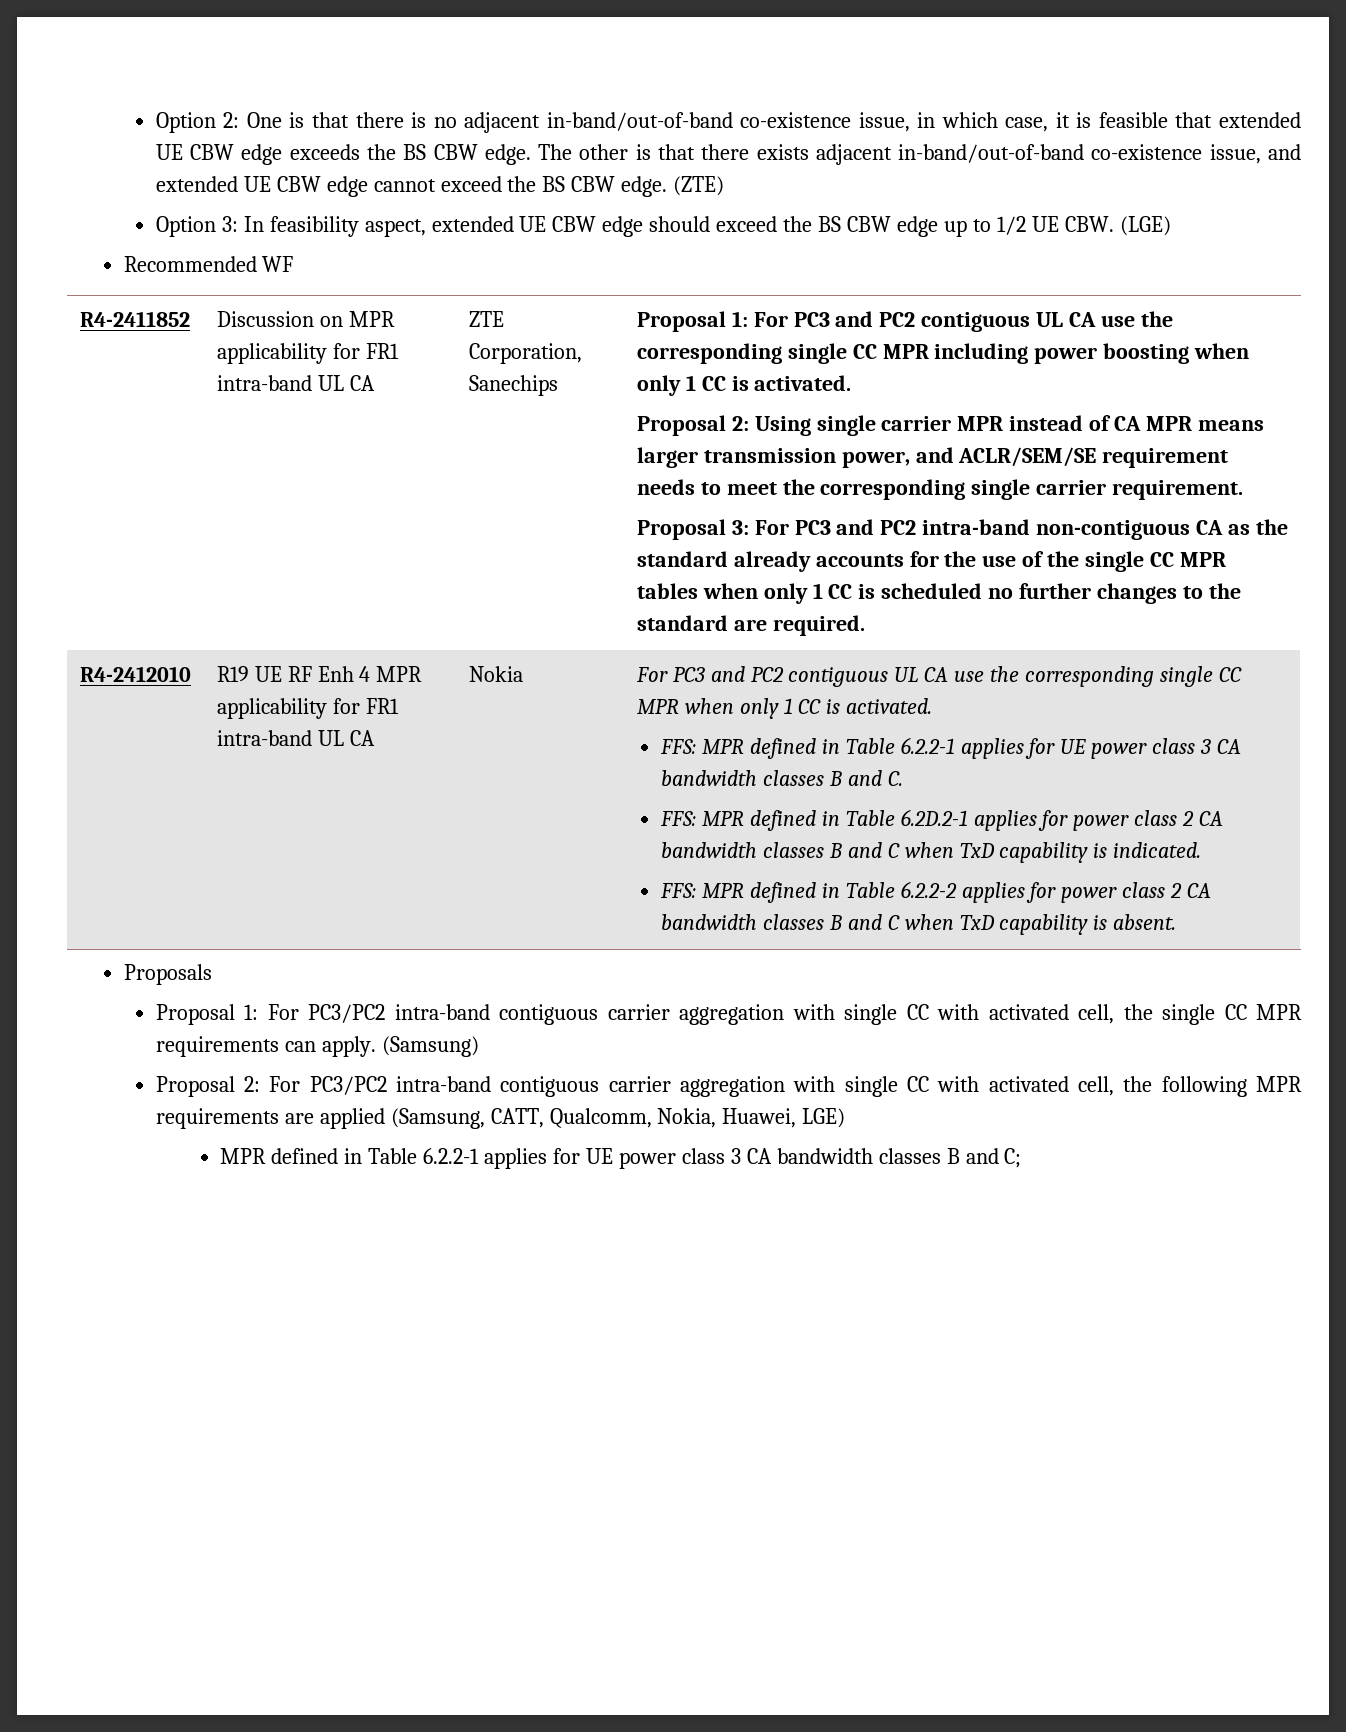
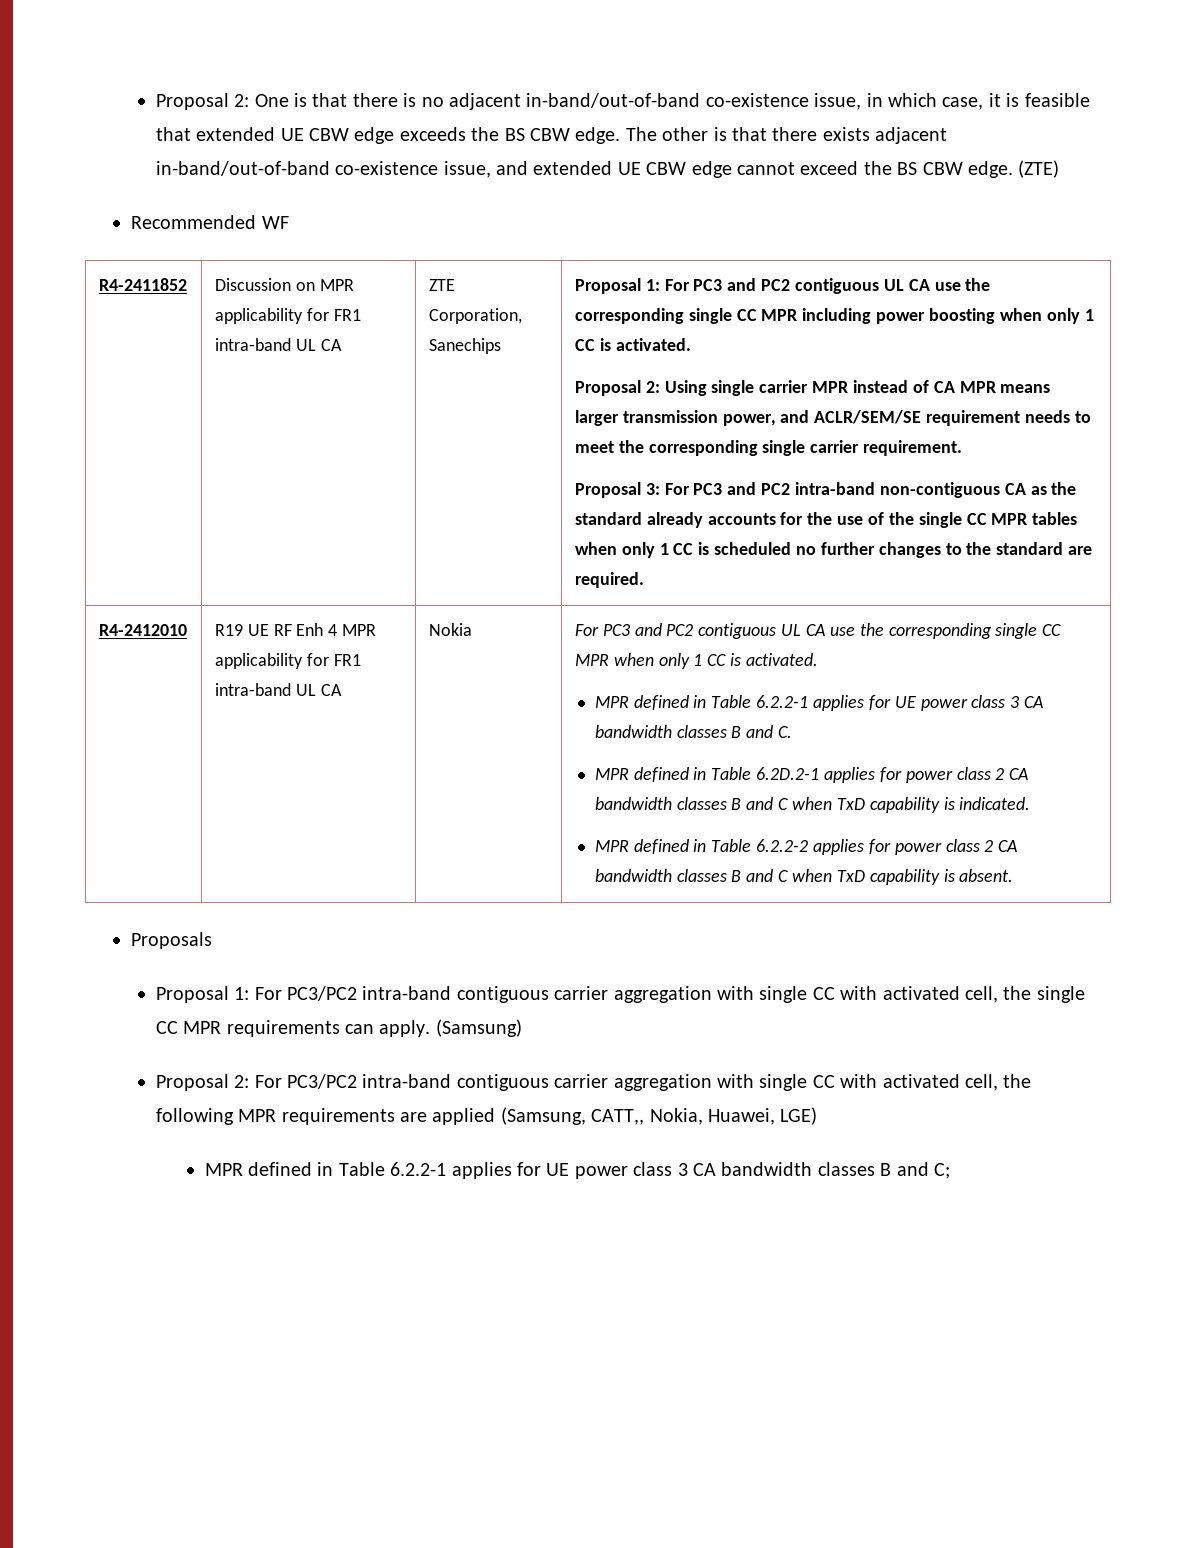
- Option 2: One is that there is no adjacent in-band/out-of-band co-existence issue, in which case, it is feasible that extended UE CBW edge exceeds the BS CBW edge.
+ Proposal 2: One is that there is no adjacent in-band/out-of-band co-existence issue, in which case, it is feasible that extended UE CBW edge exceeds the BS CBW edge.
- Option 3: In feasibility aspect, extended UE CBW edge should exceed the BS CBW edge up to 1/2 UE CBW. (LGE)
- FFS: MPR defined in Table 6.2.2-1 applies for UE power class 3 CA bandwidth classes B and C.
+ MPR defined in Table 6.2.2-1 applies for UE power class 3 CA bandwidth classes B and C.
- FFS: MPR defined in Table 6.2D.2-1 applies for power class 2 CA bandwidth classes B and C when TxD capability is indicated.
+ MPR defined in Table 6.2D.2-1 applies for power class 2 CA bandwidth classes B and C when TxD capability is indicated.
- FFS: MPR defined in Table 6.2.2-2 applies for power class 2 CA bandwidth classes B and C when TxD capability is absent.
+ MPR defined in Table 6.2.2-2 applies for power class 2 CA bandwidth classes B and C when TxD capability is absent.
- Proposal 2: For PC3/PC2 intra-band contiguous carrier aggregation with single CC with activated cell, the following MPR requirements are applied (Samsung, CATT, Qualcomm, Nokia, Huawei, LGE)
+ Proposal 2: For PC3/PC2 intra-band contiguous carrier aggregation with single CC with activated cell, the following MPR requirements are applied (Samsung, CATT,, Nokia, Huawei, LGE)

